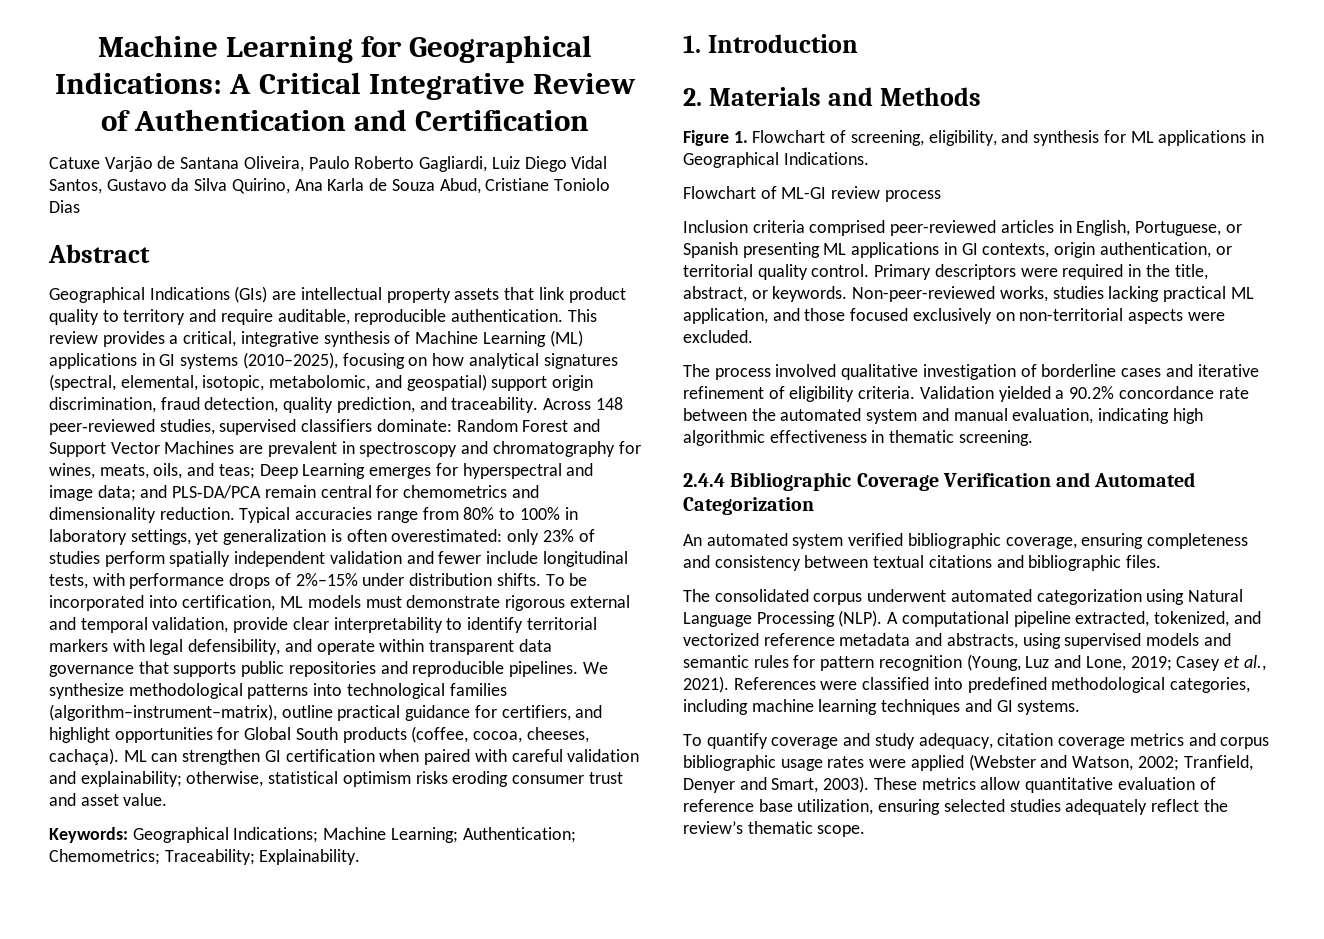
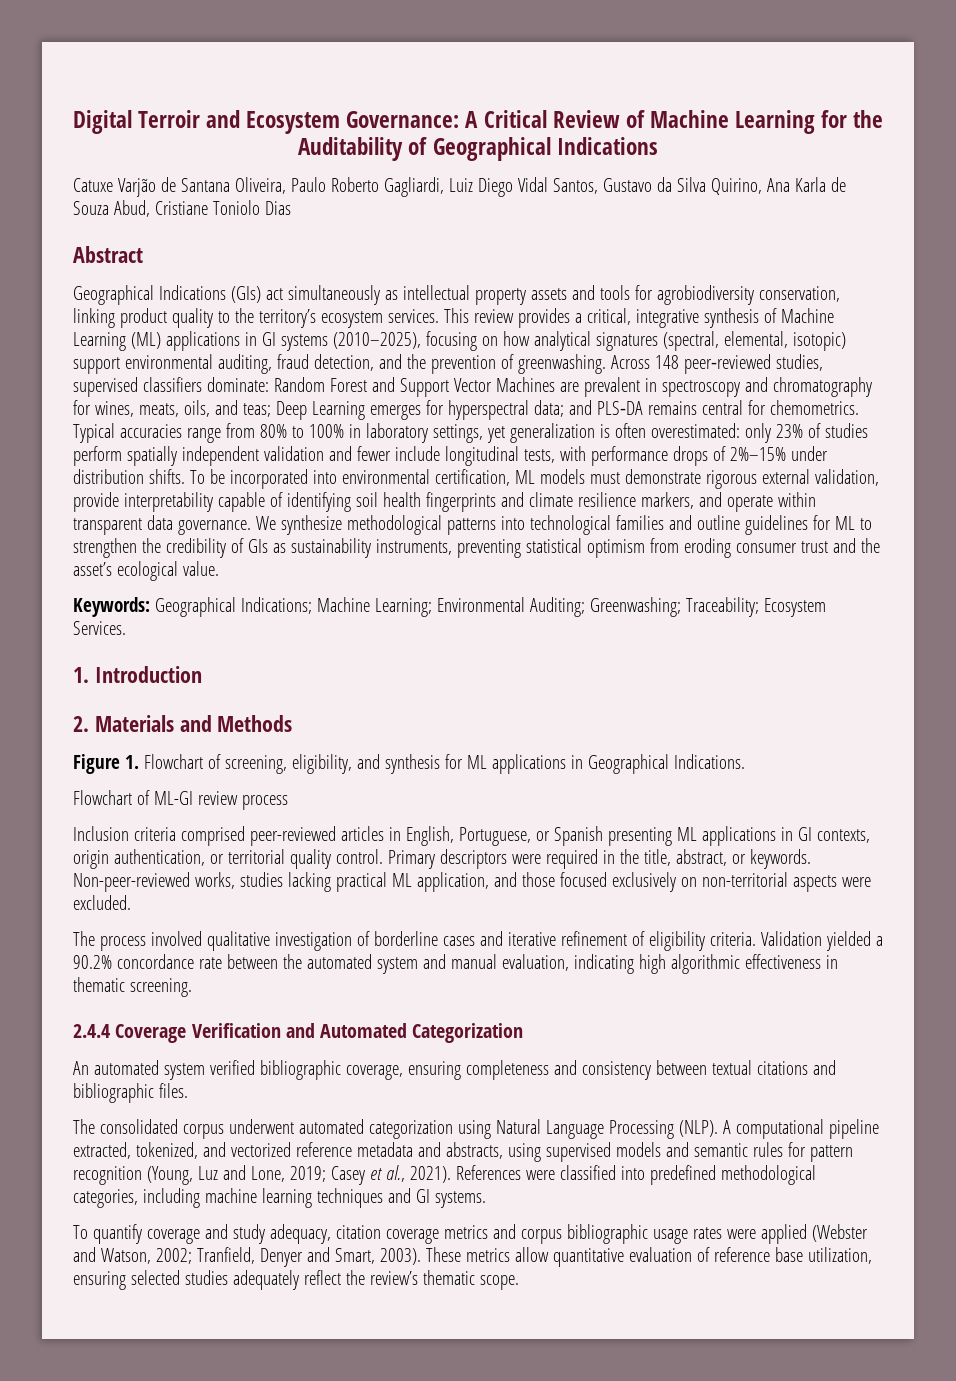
- Machine Learning for Geographical Indications: A Critical Integrative Review of Authentication and Certification
+ Digital Terroir and Ecosystem Governance: A Critical Review of Machine Learning for the Auditability of Geographical Indications
- Geographical Indications (GIs) are intellectual property assets that link product quality to territory and require auditable, reproducible authentication.
+ Geographical Indications (GIs) act simultaneously as intellectual property assets and tools for agrobiodiversity conservation, linking product quality to the territory’s ecosystem services.
- This review provides a critical, integrative synthesis of Machine Learning (ML) applications in GI systems (2010–2025), focusing on how analytical signatures (spectral, elemental, isotopic, metabolomic, and geospatial) support origin discrimination, fraud detection, quality prediction, and traceability.
+ This review provides a critical, integrative synthesis of Machine Learning (ML) applications in GI systems (2010–2025), focusing on how analytical signatures (spectral, elemental, isotopic) support environmental auditing, fraud detection, and the prevention of greenwashing.
- Across 148 peer‑reviewed studies, supervised classifiers dominate: Random Forest and Support Vector Machines are prevalent in spectroscopy and chromatography for wines, meats, oils, and teas; Deep Learning emerges for hyperspectral and image data; and PLS‑DA/PCA remain central for chemometrics and dimensionality reduction.
+ Across 148 peer‑reviewed studies, supervised classifiers dominate: Random Forest and Support Vector Machines are prevalent in spectroscopy and chromatography for wines, meats, oils, and teas; Deep Learning emerges for hyperspectral data; and PLS‑DA remains central for chemometrics.
- To be incorporated into certification, ML models must demonstrate rigorous external and temporal validation, provide clear interpretability to identify territorial markers with legal defensibility, and operate within transparent data governance that supports public repositories and reproducible pipelines.
+ To be incorporated into environmental certification, ML models must demonstrate rigorous external validation, provide interpretability capable of identifying soil health fingerprints and climate resilience markers, and operate within transparent data governance.
- We synthesize methodological patterns into technological families (algorithm–instrument–matrix), outline practical guidance for certifiers, and highlight opportunities for Global South products (coffee, cocoa, cheeses, cachaça). ML can strengthen GI certification when paired with careful validation and explainability; otherwise, statistical optimism risks eroding consumer trust and asset value.
+ We synthesize methodological patterns into technological families and outline guidelines for ML to strengthen the credibility of GIs as sustainability instruments, preventing statistical optimism from eroding consumer trust and the asset’s ecological value.
- Keywords: Geographical Indications; Machine Learning; Authentication; Chemometrics; Traceability; Explainability.
+ Keywords: Geographical Indications; Machine Learning; Environmental Auditing; Greenwashing; Traceability; Ecosystem Services.
- 2.4.4 Bibliographic Coverage Verification and Automated Categorization
+ 2.4.4 Coverage Verification and Automated Categorization

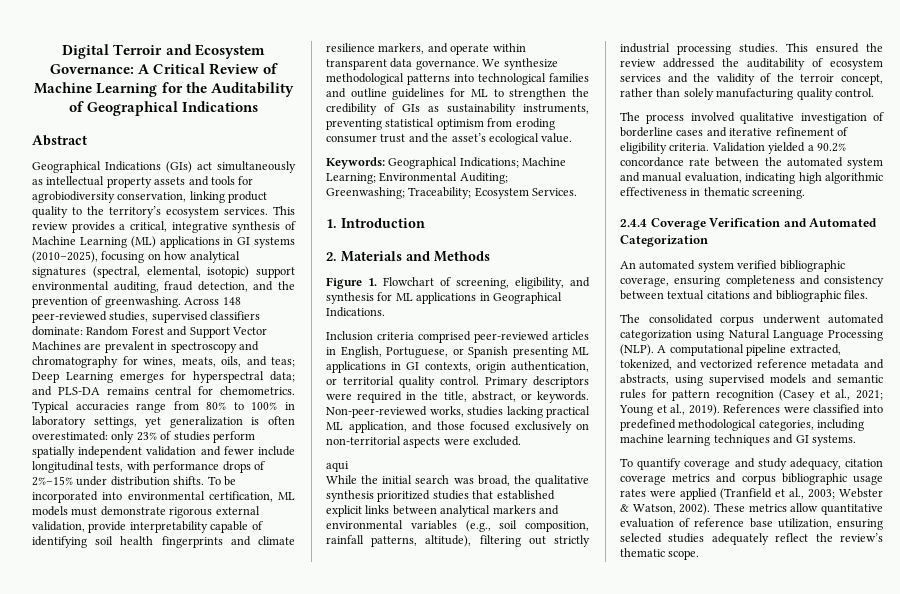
- Catuxe Varjão de Santana Oliveira, Paulo Roberto Gagliardi, Luiz Diego Vidal Santos, Gustavo da Silva Quirino, Ana Karla de Souza Abud, Cristiane Toniolo Dias
- Flowchart of ML-GI review process
+ aqui
+ While the initial search was broad, the qualitative synthesis prioritized studies that established explicit links between analytical markers and environmental variables (e.g., soil composition, rainfall patterns, altitude), filtering out strictly industrial processing studies. This ensured the review addressed the auditability of ecosystem services and the validity of the terroir concept, rather than solely manufacturing quality control.
- A computational pipeline extracted, tokenized, and vectorized reference metadata and abstracts, using supervised models and semantic rules for pattern recognition (Young, Luz and Lone, 2019; Casey et al., 2021).
+ A computational pipeline extracted, tokenized, and vectorized reference metadata and abstracts, using supervised models and semantic rules for pattern recognition (Casey et al., 2021; Young et al., 2019).
- To quantify coverage and study adequacy, citation coverage metrics and corpus bibliographic usage rates were applied (Webster and Watson, 2002; Tranfield, Denyer and Smart, 2003).
+ To quantify coverage and study adequacy, citation coverage metrics and corpus bibliographic usage rates were applied (Tranfield et al., 2003; Webster & Watson, 2002).

